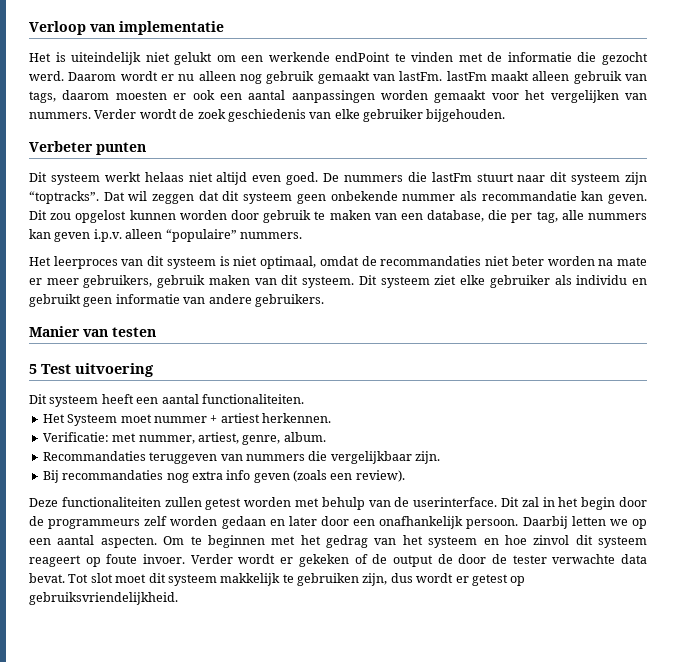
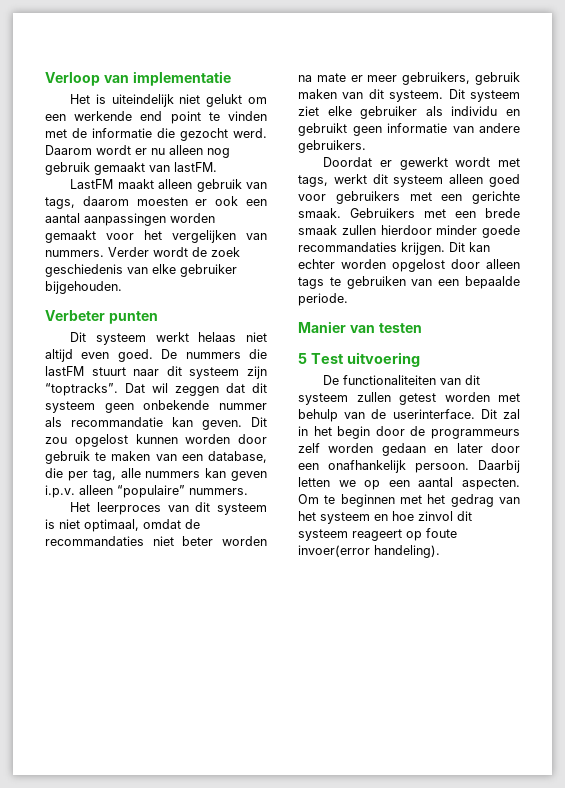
- Het is uiteindelijk niet gelukt om een werkende endPoint te vinden met de informatie die gezocht werd.
+ Het is uiteindelijk niet gelukt om een werkende end point te vinden met de informatie die gezocht werd.
- Daarom wordt er nu alleen nog gebruik gemaakt van lastFm. lastFm maakt alleen gebruik van tags, daarom moesten er ook een aantal aanpassingen worden gemaakt voor het vergelijken van nummers.
+ Daarom wordt er nu alleen nog gebruik gemaakt van lastFM.
+ LastFM maakt alleen gebruik van tags, daarom moesten er ook een aantal aanpassingen worden gemaakt voor het vergelijken van nummers.
- De nummers die lastFm stuurt naar dit systeem zijn “toptracks”.
+ De nummers die lastFM stuurt naar dit systeem zijn “toptracks”.
+ Doordat er gewerkt wordt met tags, werkt dit systeem alleen goed voor gebruikers met een gerichte smaak. Gebruikers met een brede smaak zullen hierdoor minder goede recommandaties krijgen. Dit kan echter worden opgelost door alleen tags te gebruiken van een bepaalde periode.
- Dit systeem heeft een aantal functionaliteiten.
- Het Systeem moet nummer + artiest herkennen.
- Verificatie: met nummer, artiest, genre, album.
- Recommandaties teruggeven van nummers die vergelijkbaar zijn.
- Bij recommandaties nog extra info geven (zoals een review).
- Deze functionaliteiten zullen getest worden met behulp van de userinterface.
+ De functionaliteiten van dit systeem zullen getest worden met behulp van de userinterface.
- Om te beginnen met het gedrag van het systeem en hoe zinvol dit systeem reageert op foute invoer. Verder wordt er gekeken of de output de door de tester verwachte data bevat. Tot slot moet dit systeem makkelijk te gebruiken zijn, dus wordt er getest op gebruiksvriendelijkheid.
+ Om te beginnen met het gedrag van het systeem en hoe zinvol dit systeem reageert op foute invoer(error handeling).

